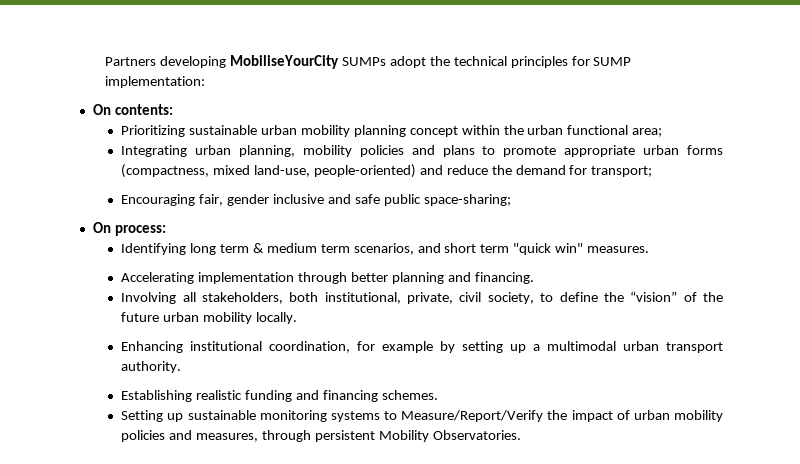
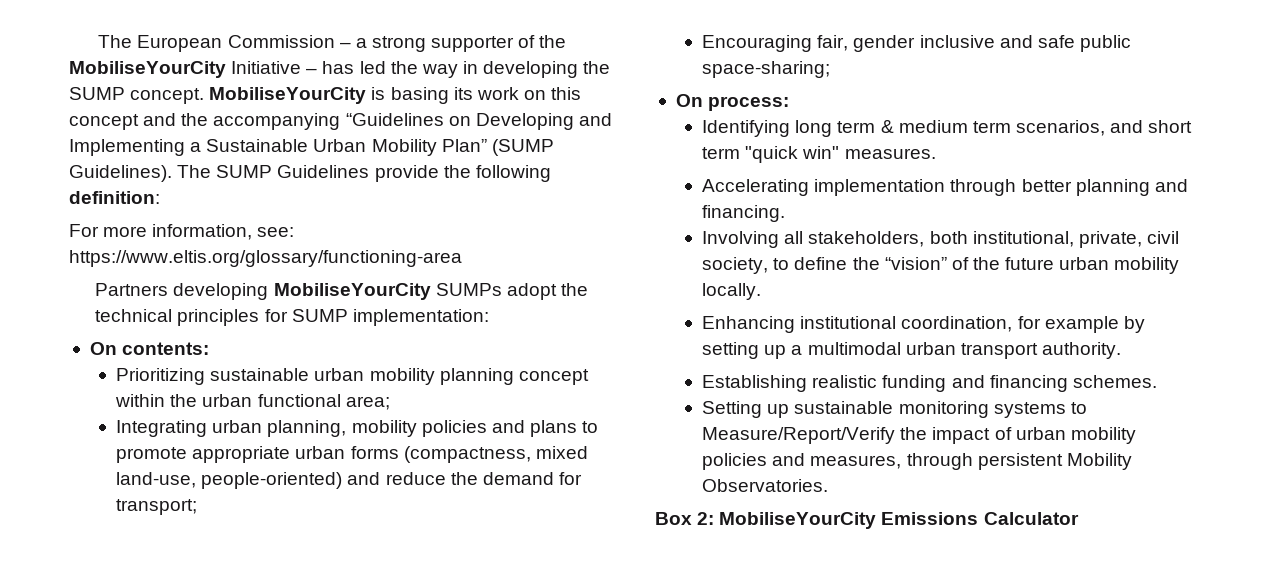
+ The European Commission – a strong supporter of the MobiliseYourCity Initiative – has led the way in developing the SUMP concept. MobiliseYourCity is basing its work on this concept and the accompanying “Guidelines on Developing and Implementing a Sustainable Urban Mobility Plan” (SUMP Guidelines). The SUMP Guidelines provide the following definition:
+ For more information, see: https://www.eltis.org/glossary/functioning-area
+ Box 2: MobiliseYourCity Emissions Calculator

